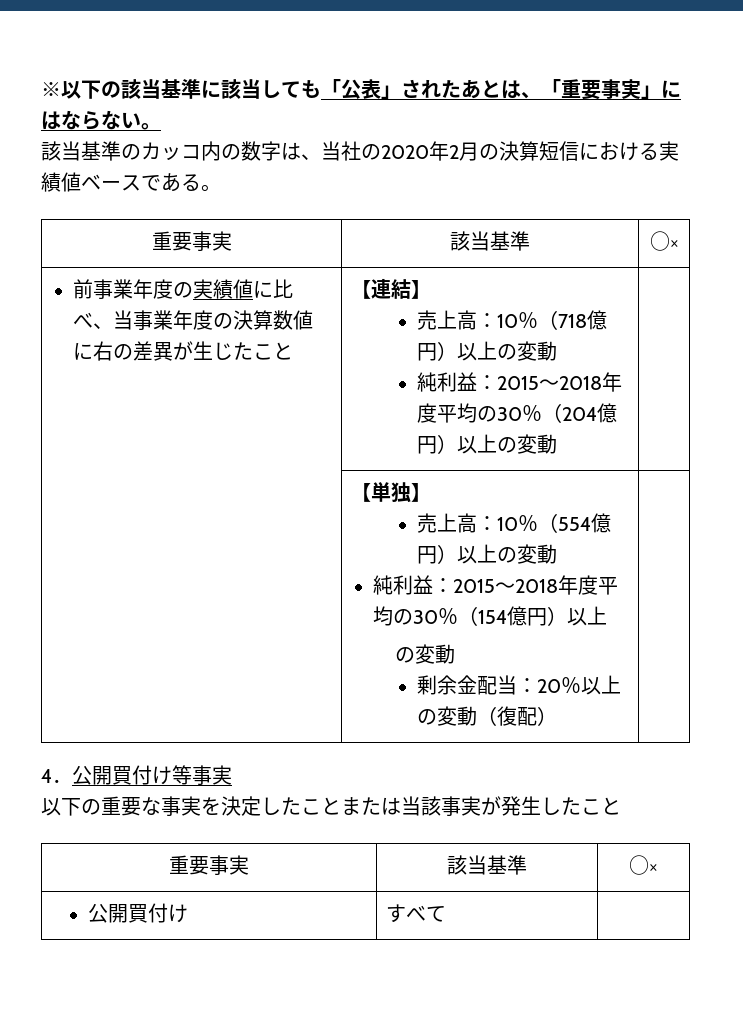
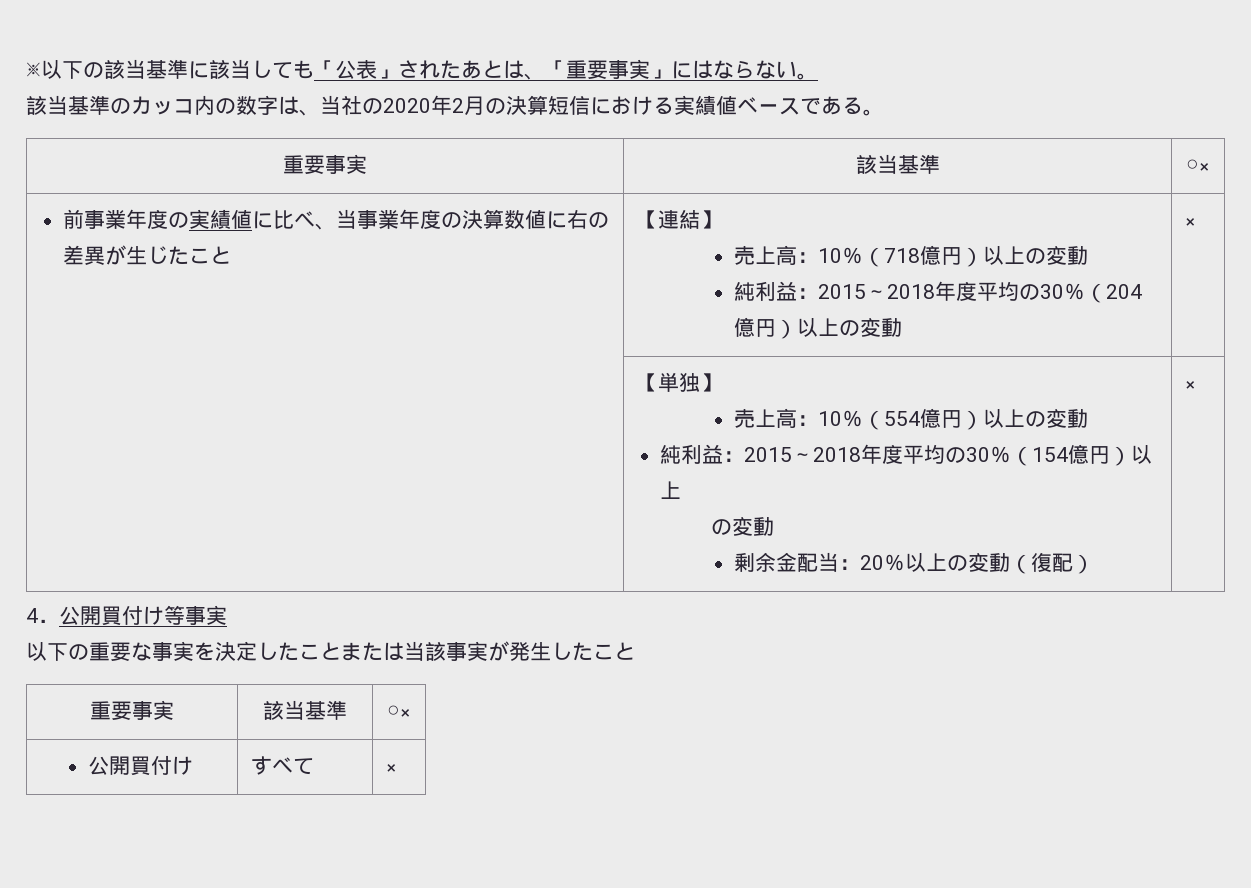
- 純利益：2015～2018年度平均の30％（204億円）以上の変動
+ 純利益：2015～2018年度平均の30％（204億円）以上の変動 | ×
  | 【単独】
  売上高：10％（554億円）以上の変動
  純利益：2015～2018年度平均の30％（154億円）以上
  の変動
- 剰余金配当：20％以上の変動（復配） |
+ 剰余金配当：20％以上の変動（復配） | ×
- 公開買付け | すべて |
+ 公開買付け | すべて | ×

